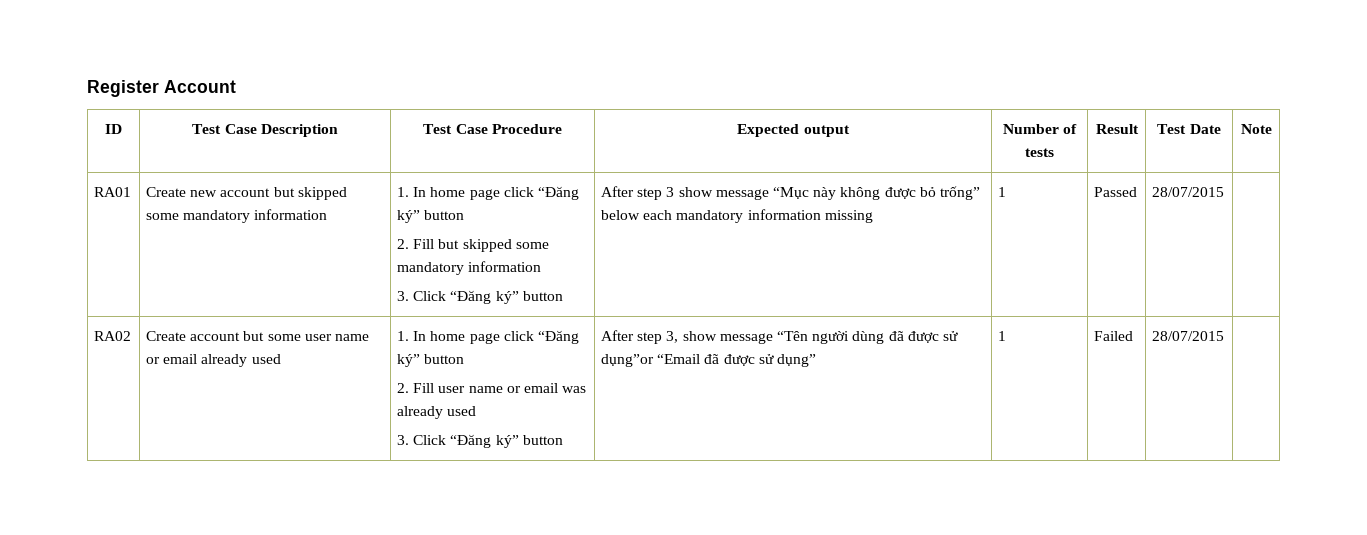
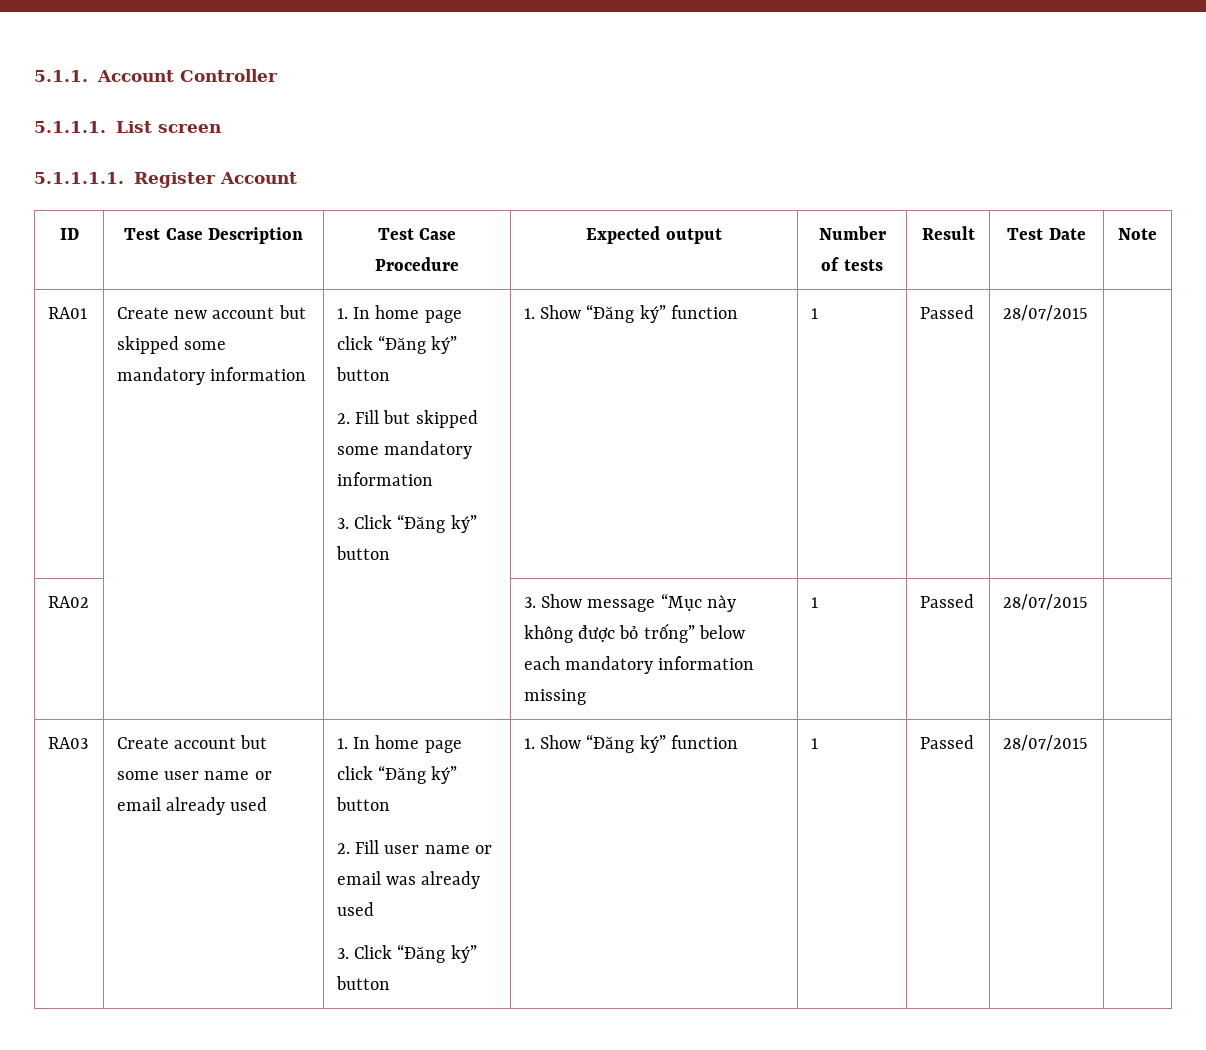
- Register Account
+ 5.1.1. Account Controller
+ 5.1.1.1. List screen
+ 5.1.1.1.1. Register Account
  2. Fill but skipped some mandatory information
- 3. Click “Đăng ký” button | After step 3 show message “Mục này không được bỏ trống” below each mandatory information missing | 1 | Passed | 28/07/2015
+ 3. Click “Đăng ký” button | 1. Show “Đăng ký” function | 1 | Passed | 28/07/2015 |
+ RA02 | | | 3. Show message “Mục này không được bỏ trống” below each mandatory information missing | 1 | Passed | 28/07/2015 |
- RA02
+ RA03
  2. Fill user name or email was already used
- 3. Click “Đăng ký” button | After step 3, show message “Tên người dùng đã được sử dụng”or “Email đã được sử dụng” | 1 | Failed
+ 3. Click “Đăng ký” button | 1. Show “Đăng ký” function | 1 | Passed

